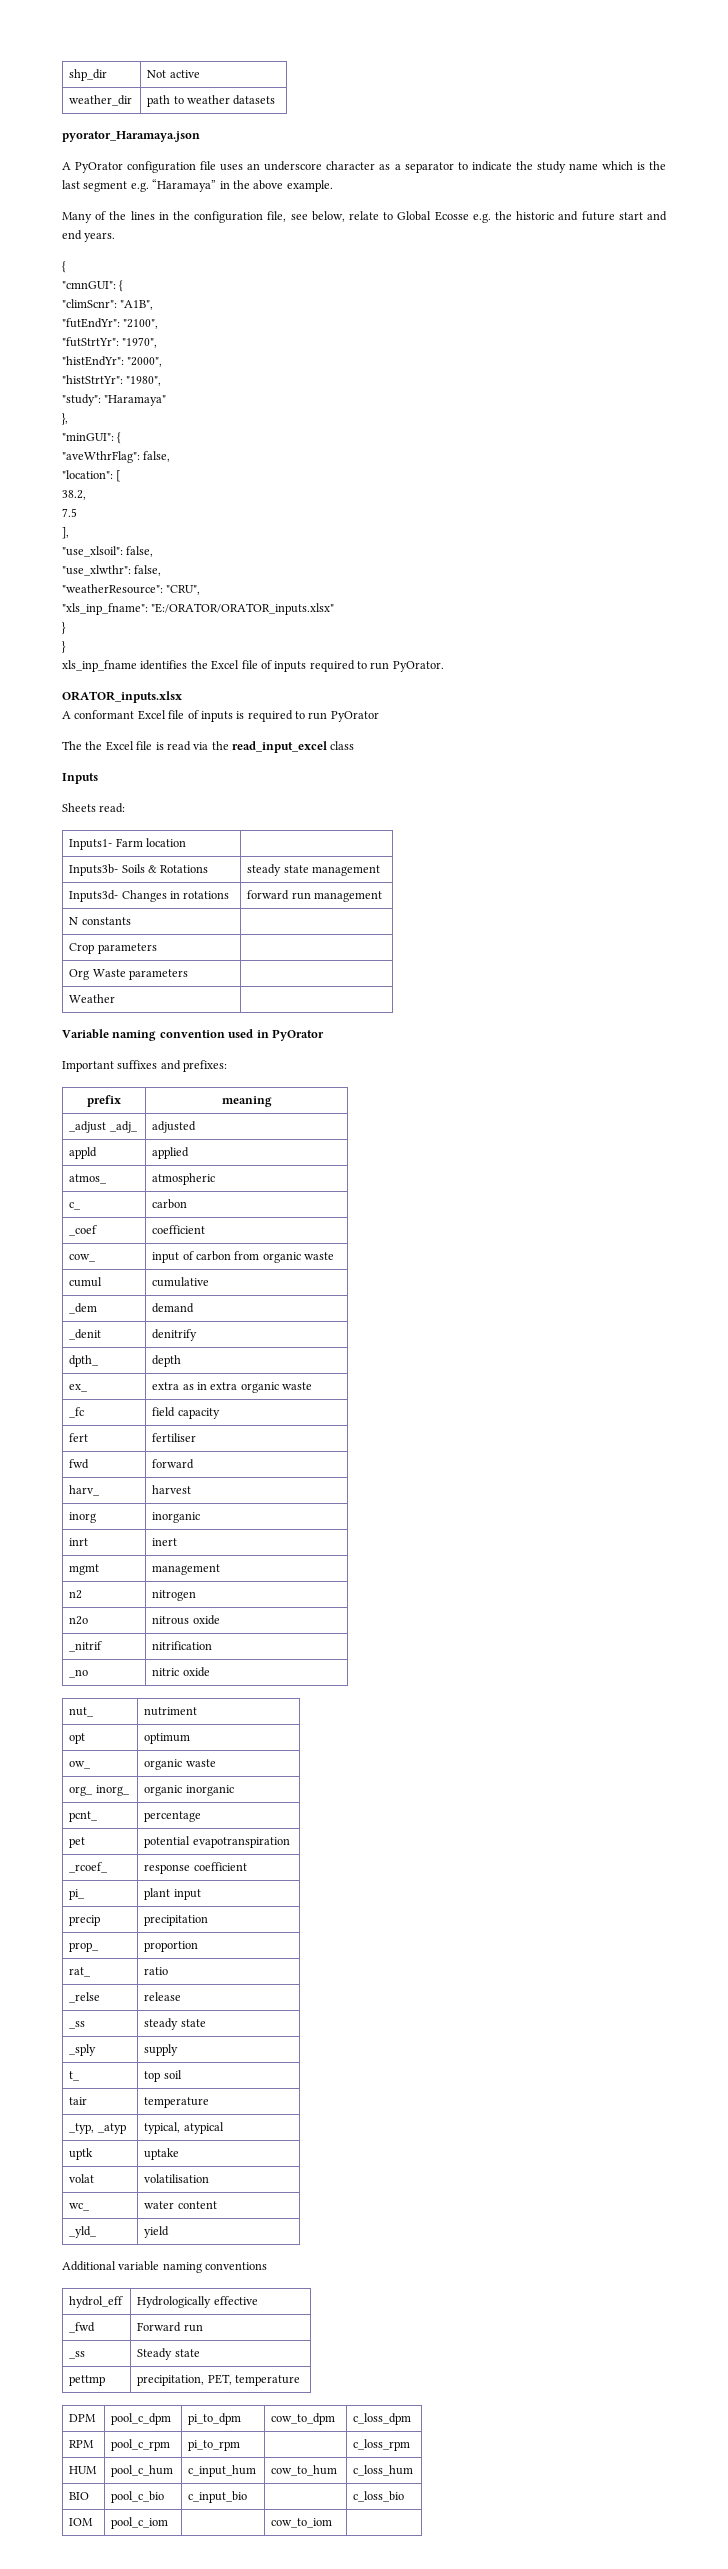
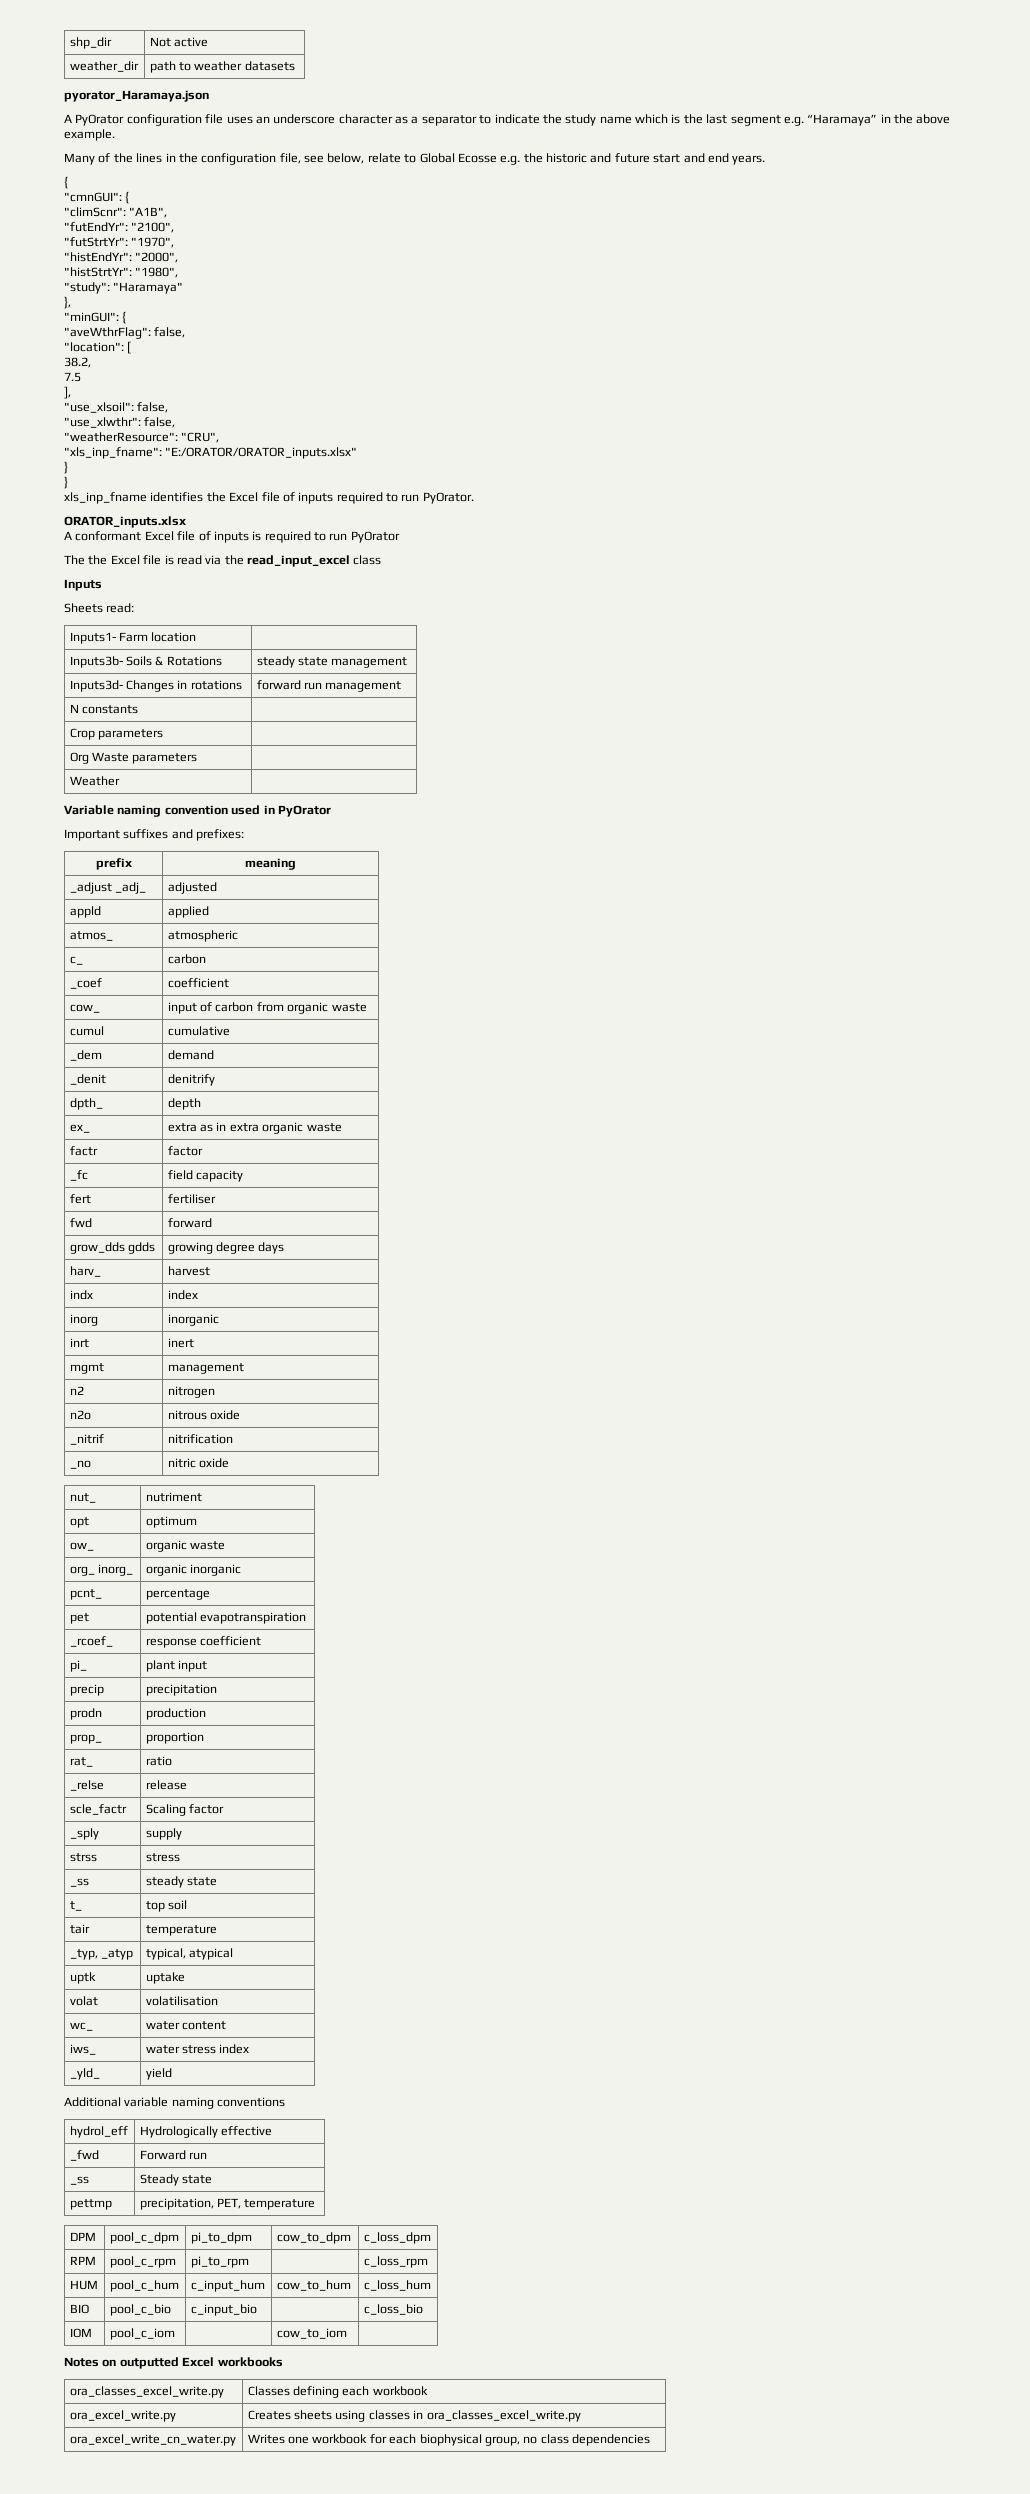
+ factr | factor
+ grow_dds gdds | growing degree days
+ indx | index
+ prodn | production
+ scle_factr | Scaling factor
+ _sply | supply
+ strss | stress
- _sply | supply
+ iws_ | water stress index
+ Notes on outputted Excel workbooks
+ ora_classes_excel_write.py | Classes defining each workbook
+ ora_excel_write.py | Creates sheets using classes in ora_classes_excel_write.py
+ ora_excel_write_cn_water.py | Writes one workbook for each biophysical group, no class dependencies

